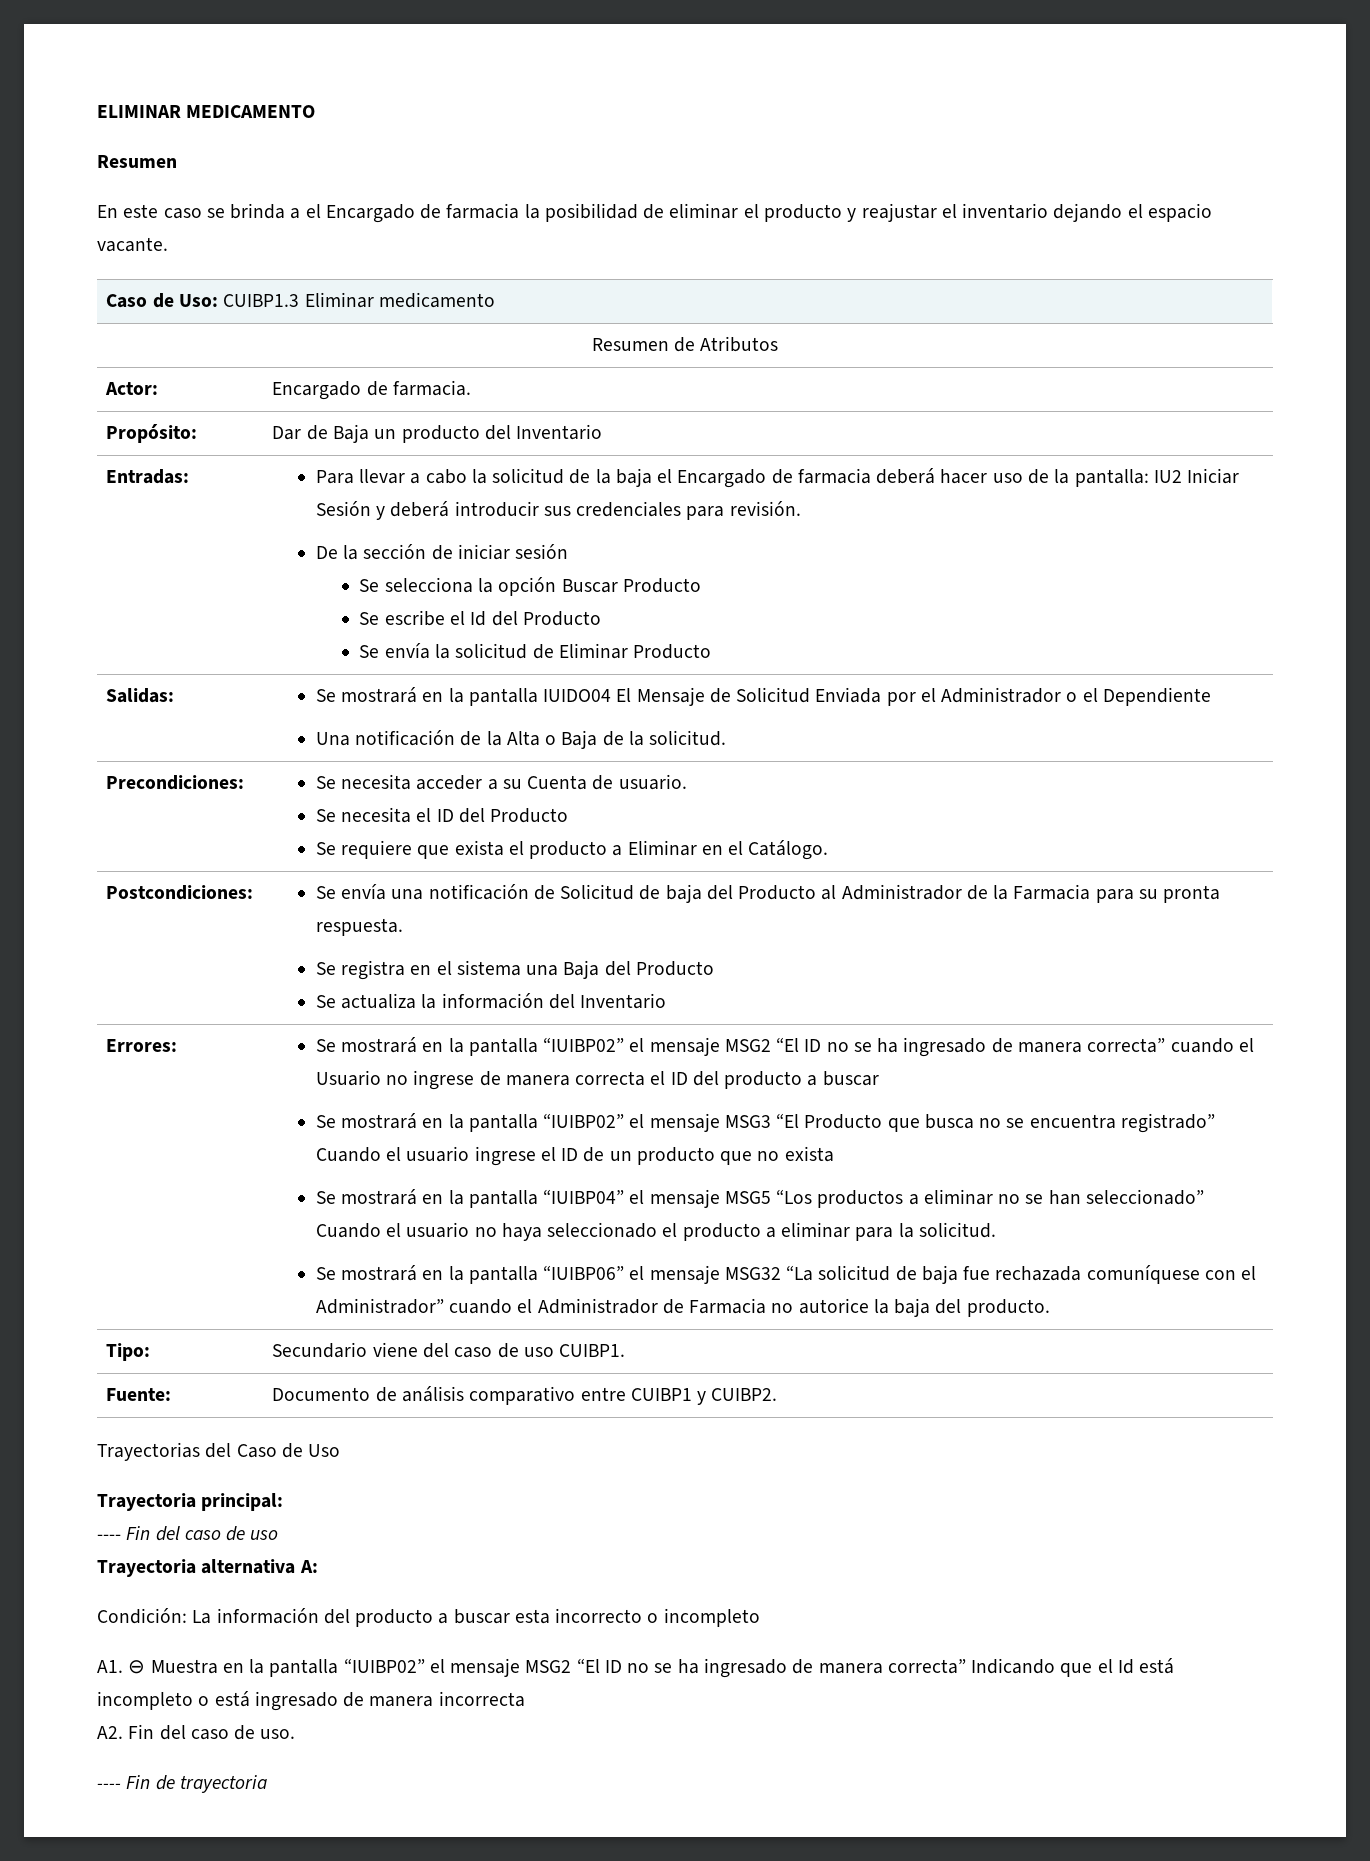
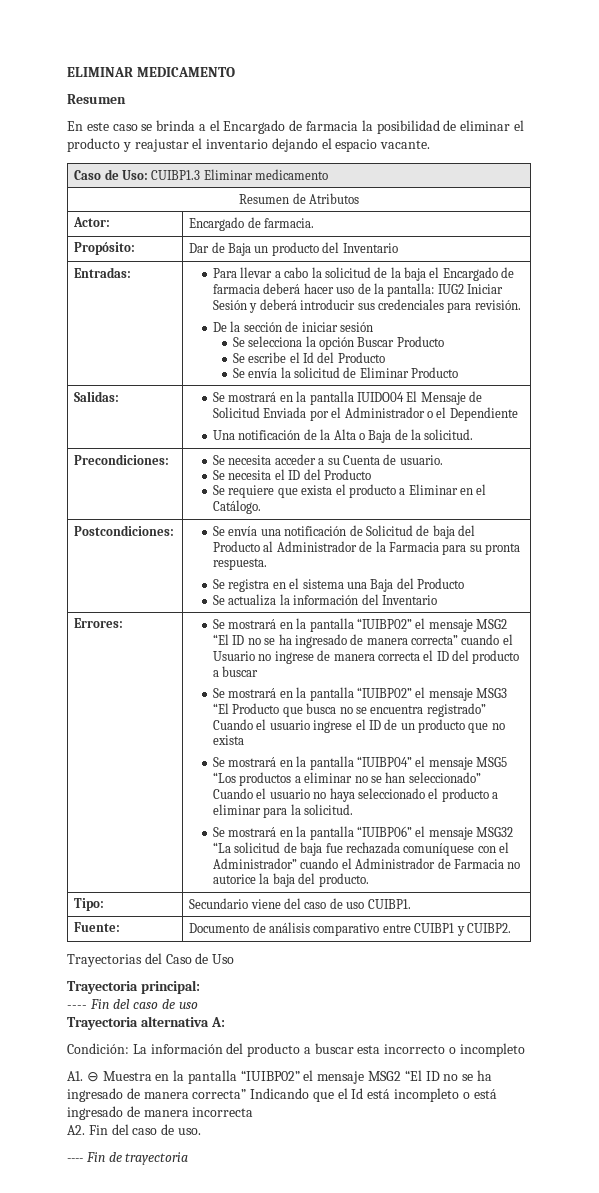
- Para llevar a cabo la solicitud de la baja el Encargado de farmacia deberá hacer uso de la pantalla: IU2 Iniciar Sesión y deberá introducir sus credenciales para revisión.
+ Para llevar a cabo la solicitud de la baja el Encargado de farmacia deberá hacer uso de la pantalla: IUG2 Iniciar Sesión y deberá introducir sus credenciales para revisión.

